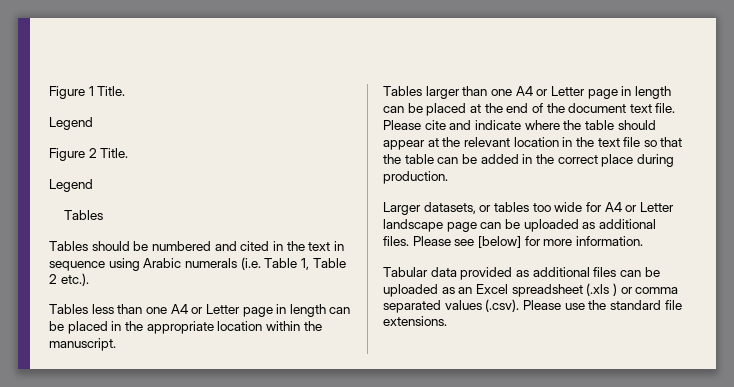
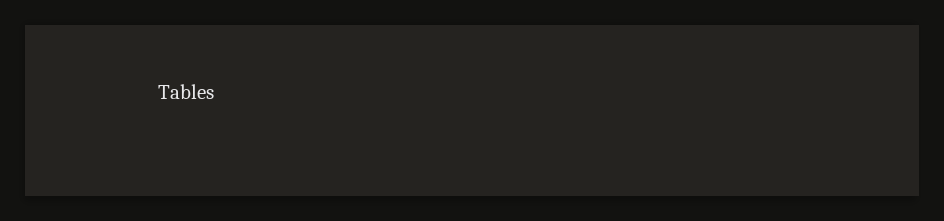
- Figure 1 Title.
- Legend
- Figure 2 Title.
- Legend
  Tables
- Tables should be numbered and cited in the text in sequence using Arabic numerals (i.e. Table 1, Table 2 etc.).
- Tables less than one A4 or Letter page in length can be placed in the appropriate location within the manuscript.
- Tables larger than one A4 or Letter page in length can be placed at the end of the document text file. Please cite and indicate where the table should appear at the relevant location in the text file so that the table can be added in the correct place during production.
- Larger datasets, or tables too wide for A4 or Letter landscape page can be uploaded as additional files. Please see [below] for more information.
- Tabular data provided as additional files can be uploaded as an Excel spreadsheet (.xls ) or comma separated values (.csv). Please use the standard file extensions.

